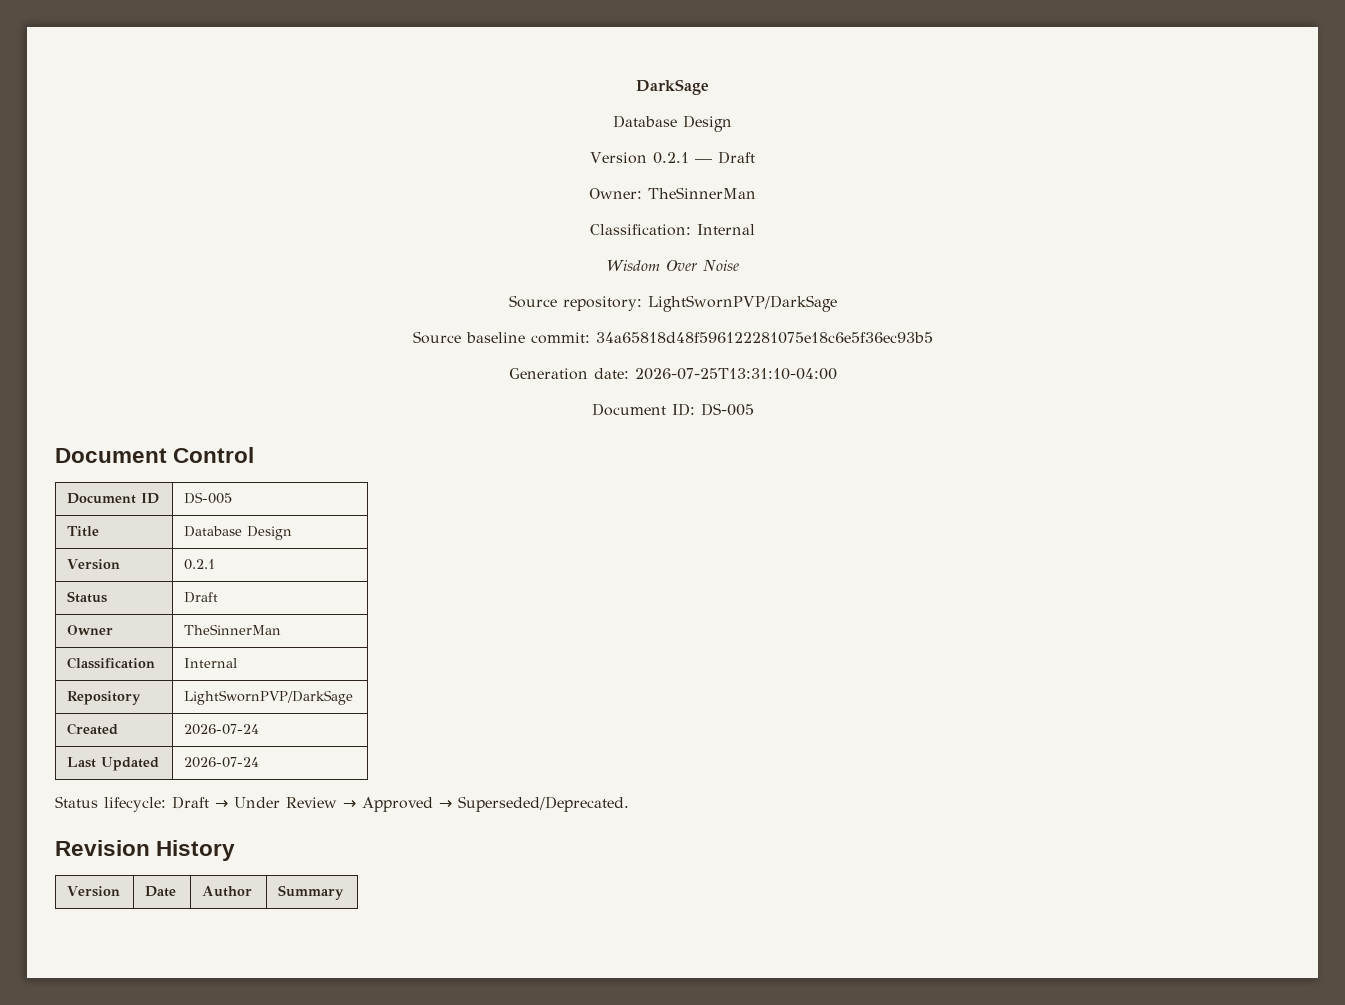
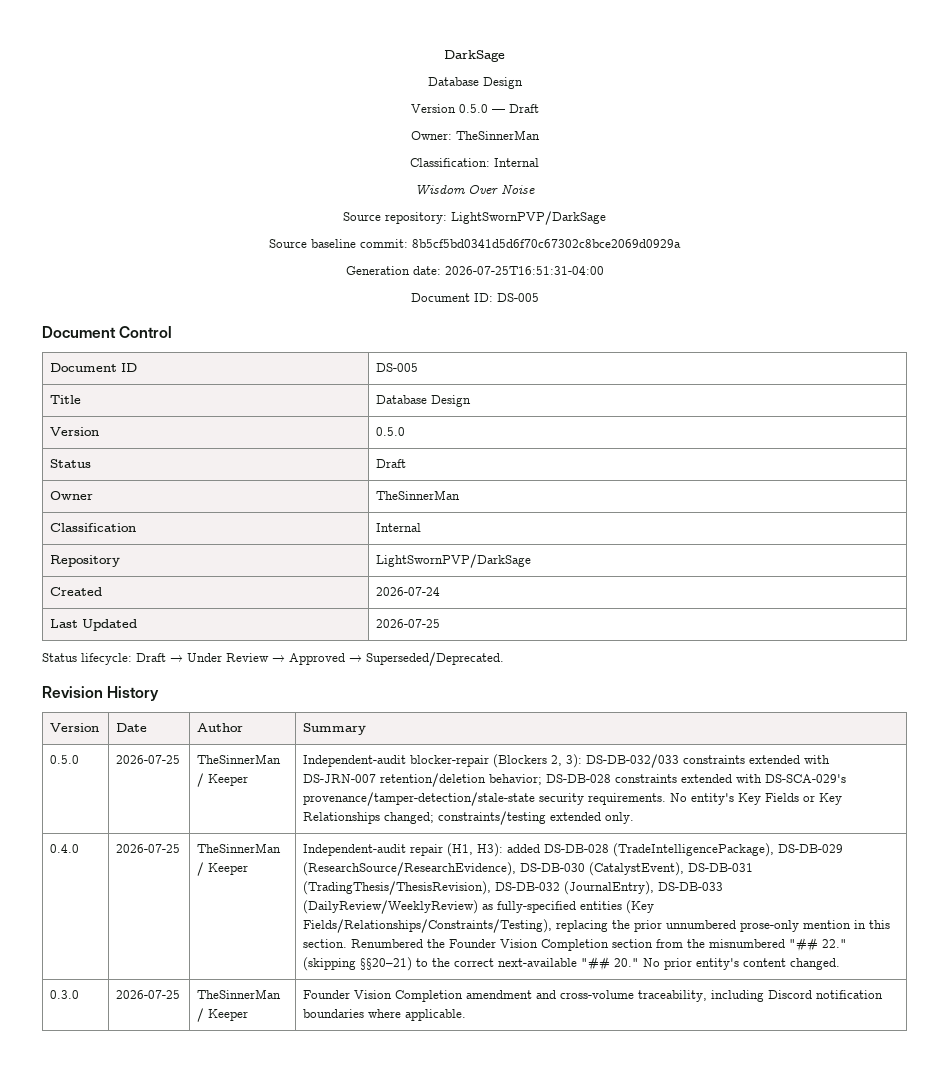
- Version 0.2.1 — Draft
+ Version 0.5.0 — Draft
- Source baseline commit: 34a65818d48f596122281075e18c6e5f36ec93b5
+ Source baseline commit: 8b5cf5bd0341d5d6f70c67302c8bce2069d0929a
- Generation date: 2026-07-25T13:31:10-04:00
+ Generation date: 2026-07-25T16:51:31-04:00
- Version | 0.2.1
+ Version | 0.5.0
- Last Updated | 2026-07-24
+ Last Updated | 2026-07-25
+ 0.5.0 | 2026-07-25 | TheSinnerMan / Keeper | Independent-audit blocker-repair (Blockers 2, 3): DS-DB-032/033 constraints extended with DS-JRN-007 retention/deletion behavior; DS-DB-028 constraints extended with DS-SCA-029's provenance/tamper-detection/stale-state security requirements. No entity's Key Fields or Key Relationships changed; constraints/testing extended only.
+ 0.4.0 | 2026-07-25 | TheSinnerMan / Keeper | Independent-audit repair (H1, H3): added DS-DB-028 (TradeIntelligencePackage), DS-DB-029 (ResearchSource/ResearchEvidence), DS-DB-030 (CatalystEvent), DS-DB-031 (TradingThesis/ThesisRevision), DS-DB-032 (JournalEntry), DS-DB-033 (DailyReview/WeeklyReview) as fully-specified entities (Key Fields/Relationships/Constraints/Testing), replacing the prior unnumbered prose-only mention in this section. Renumbered the Founder Vision Completion section from the misnumbered "## 22." (skipping §§20–21) to the correct next-available "## 20." No prior entity's content changed.
+ 0.3.0 | 2026-07-25 | TheSinnerMan / Keeper | Founder Vision Completion amendment and cross-volume traceability, including Discord notification boundaries where applicable.

